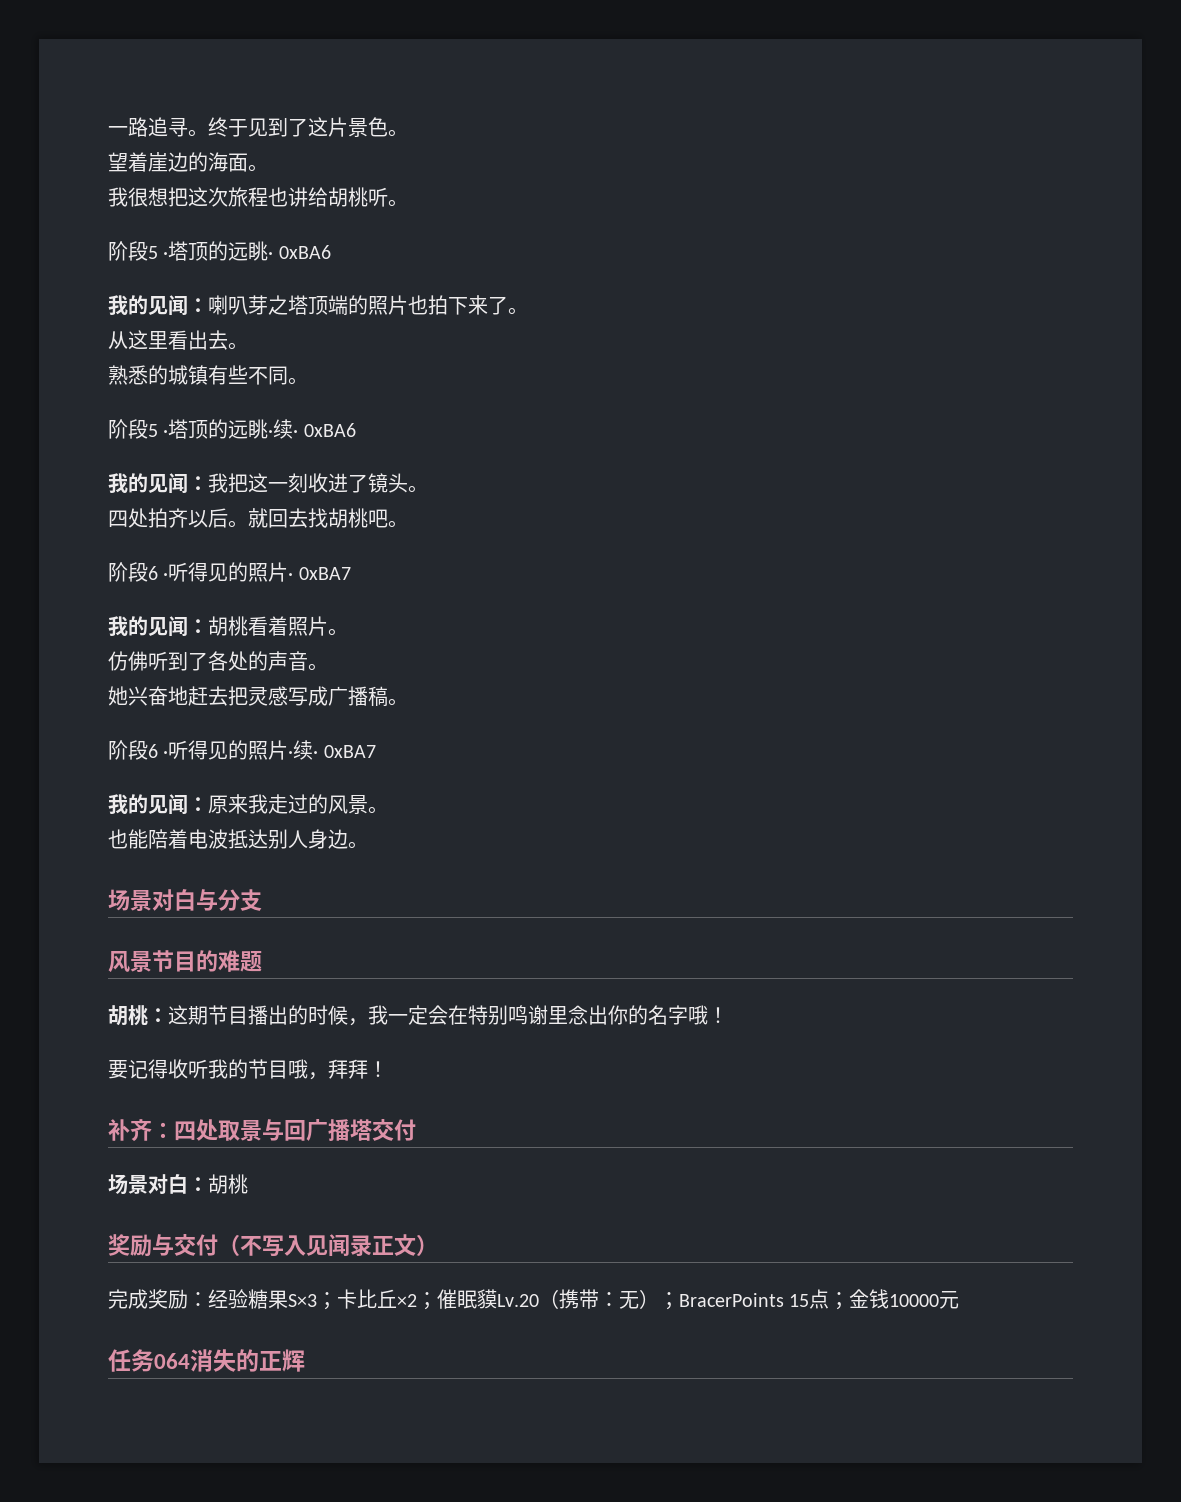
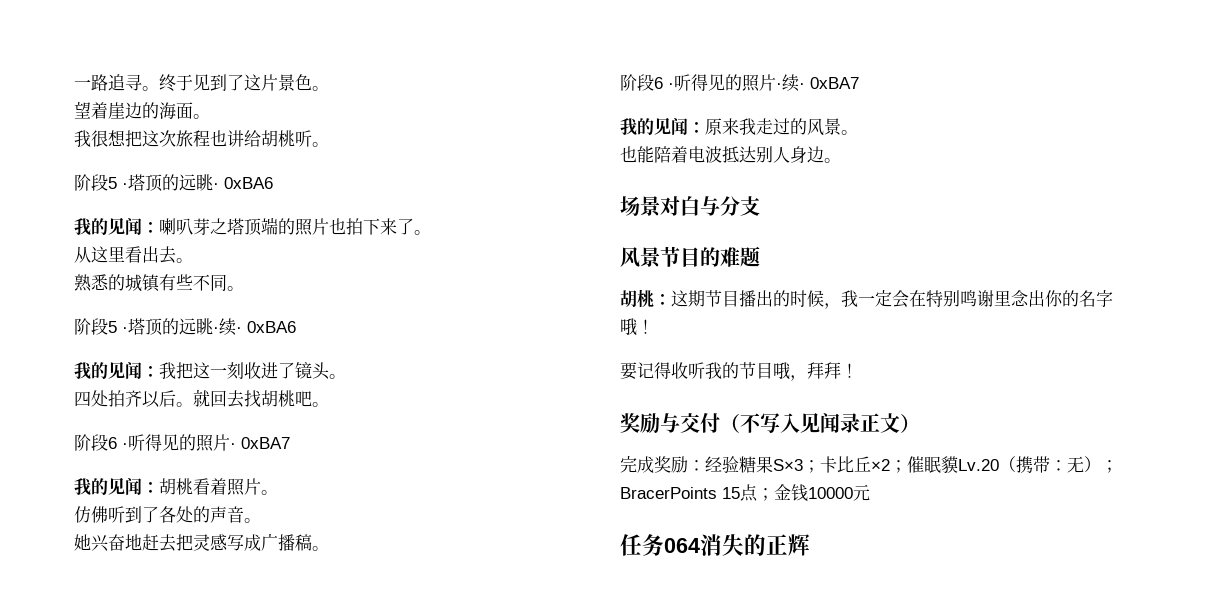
- 补齐：四处取景与回广播塔交付
- 场景对白：胡桃

